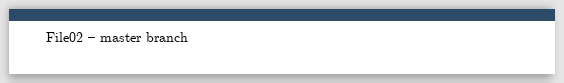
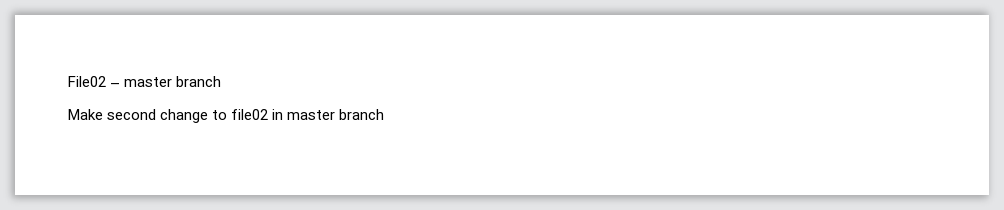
+ Make second change to file02 in master branch

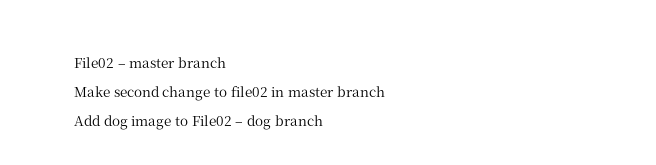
+ Add dog image to File02 – dog branch

